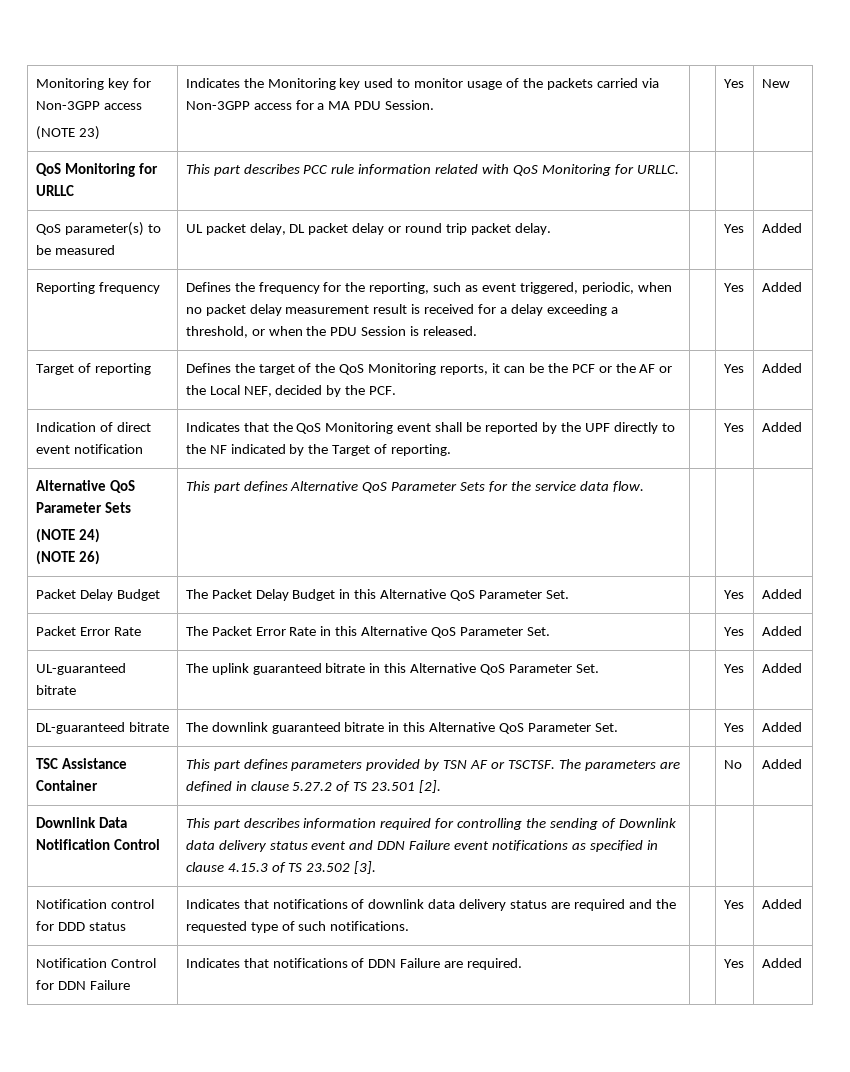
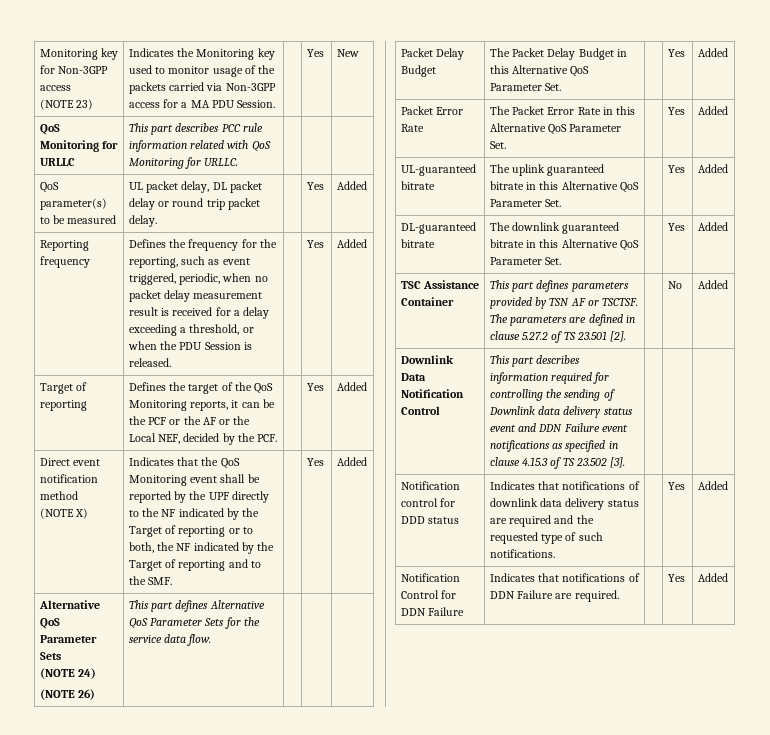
- Indication of direct event notification
+ Direct event notification method
+ (NOTE X)
- Indicates that the QoS Monitoring event shall be reported by the UPF directly to the NF indicated by the Target of reporting.
+ Indicates that the QoS Monitoring event shall be reported by the UPF directly to the NF indicated by the Target of reporting or to both, the NF indicated by the Target of reporting and to the SMF.

